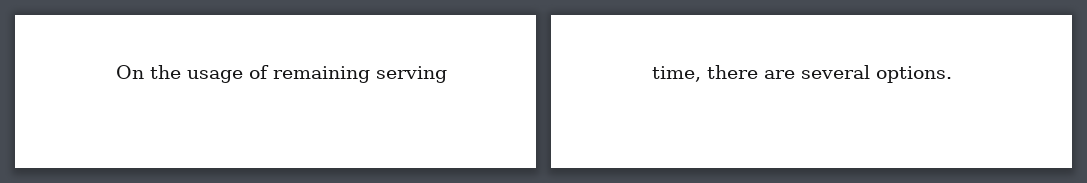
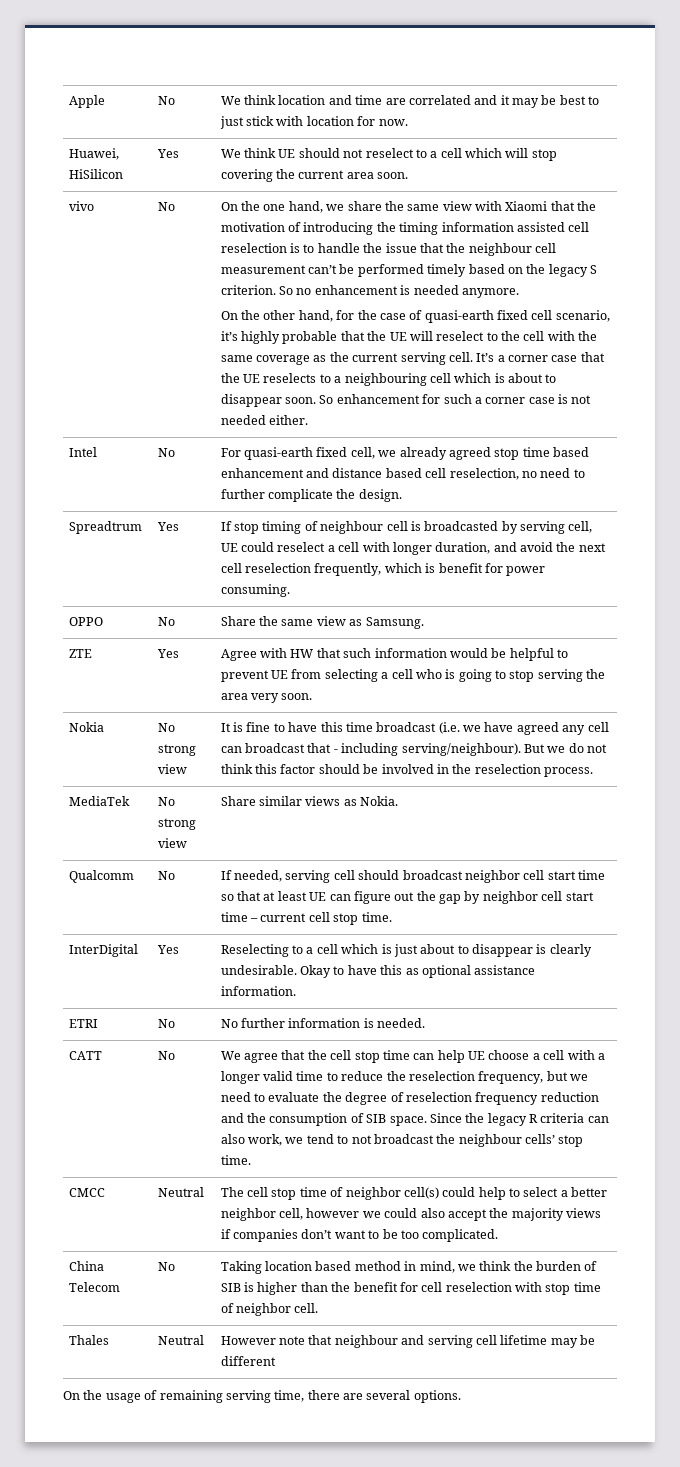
+ Apple | No | We think location and time are correlated and it may be best to just stick with location for now.
+ Huawei, HiSilicon | Yes | We think UE should not reselect to a cell which will stop covering the current area soon.
+ vivo | No | On the one hand, we share the same view with Xiaomi that the motivation of introducing the timing information assisted cell reselection is to handle the issue that the neighbour cell measurement can’t be performed timely based on the legacy S criterion. So no enhancement is needed anymore.
+ On the other hand, for the case of quasi-earth fixed cell scenario, it’s highly probable that the UE will reselect to the cell with the same coverage as the current serving cell. It’s a corner case that the UE reselects to a neighbouring cell which is about to disappear soon. So enhancement for such a corner case is not needed either.
+ Intel | No | For quasi-earth fixed cell, we already agreed stop time based enhancement and distance based cell reselection, no need to further complicate the design.
+ Spreadtrum | Yes | If stop timing of neighbour cell is broadcasted by serving cell, UE could reselect a cell with longer duration, and avoid the next cell reselection frequently, which is benefit for power consuming.
+ OPPO | No | Share the same view as Samsung.
+ ZTE | Yes | Agree with HW that such information would be helpful to prevent UE from selecting a cell who is going to stop serving the area very soon.
+ Nokia | No strong view | It is fine to have this time broadcast (i.e. we have agreed any cell can broadcast that - including serving/neighbour). But we do not think this factor should be involved in the reselection process.
+ MediaTek | No strong view | Share similar views as Nokia.
+ Qualcomm | No | If needed, serving cell should broadcast neighbor cell start time so that at least UE can figure out the gap by neighbor cell start time – current cell stop time.
+ InterDigital | Yes | Reselecting to a cell which is just about to disappear is clearly undesirable. Okay to have this as optional assistance information.
+ ETRI | No | No further information is needed.
+ CATT | No | We agree that the cell stop time can help UE choose a cell with a longer valid time to reduce the reselection frequency, but we need to evaluate the degree of reselection frequency reduction and the consumption of SIB space. Since the legacy R criteria can also work, we tend to not broadcast the neighbour cells’ stop time.
+ CMCC | Neutral | The cell stop time of neighbor cell(s) could help to select a better neighbor cell, however we could also accept the majority views if companies don’t want to be too complicated.
+ China Telecom | No | Taking location based method in mind, we think the burden of SIB is higher than the benefit for cell reselection with stop time of neighbor cell.
+ Thales | Neutral | However note that neighbour and serving cell lifetime may be different

